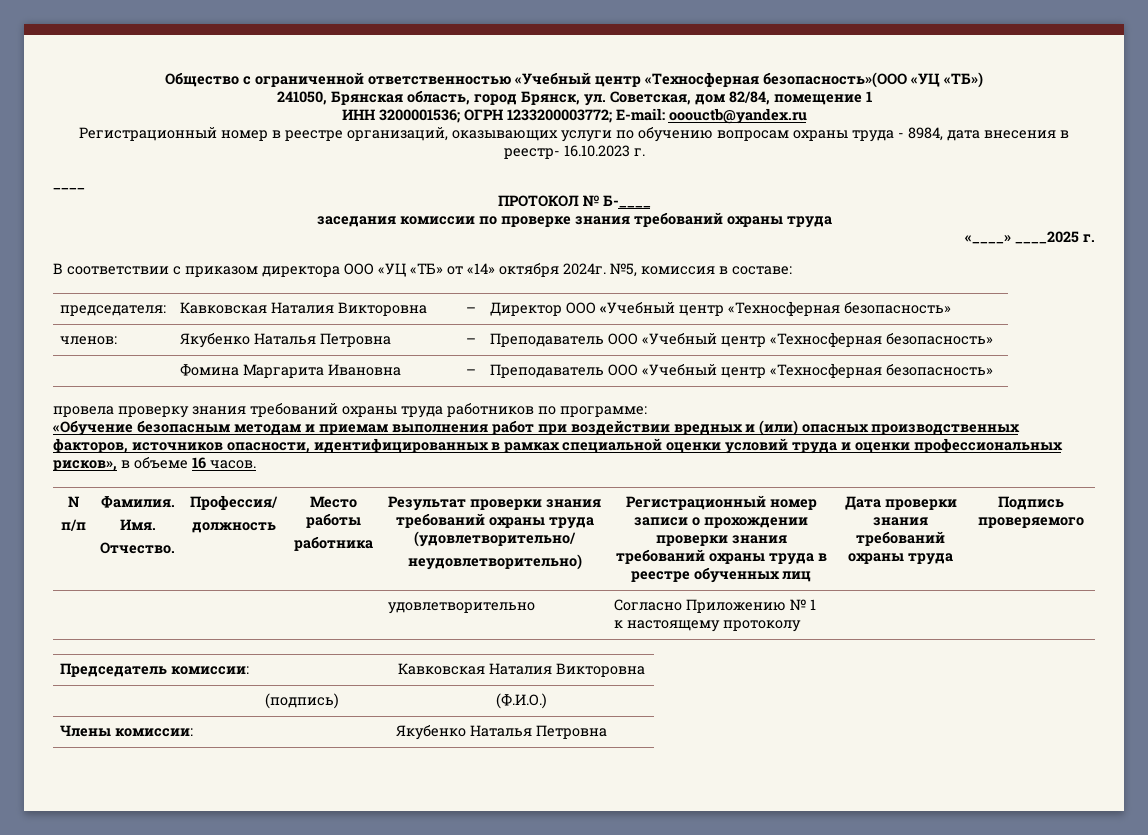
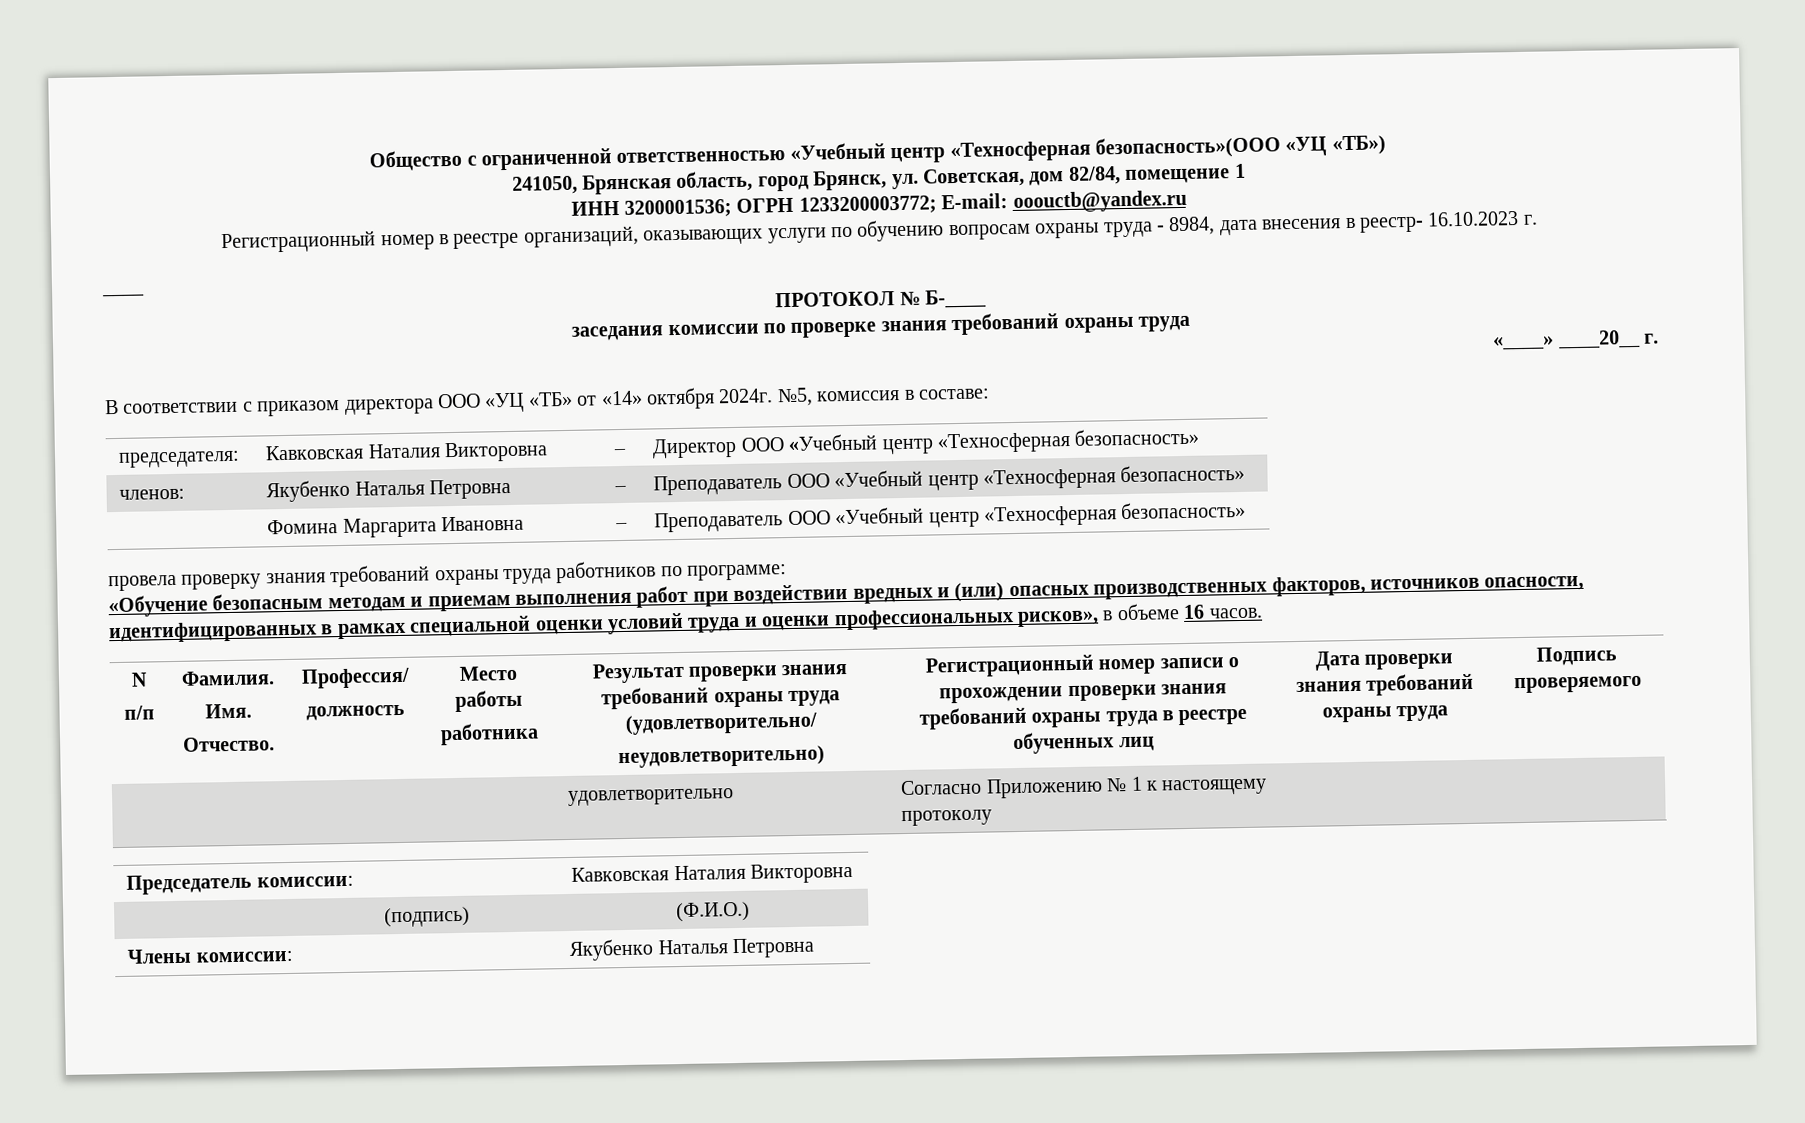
- «____» ____2025 г.
+ «____» ____20__ г.

